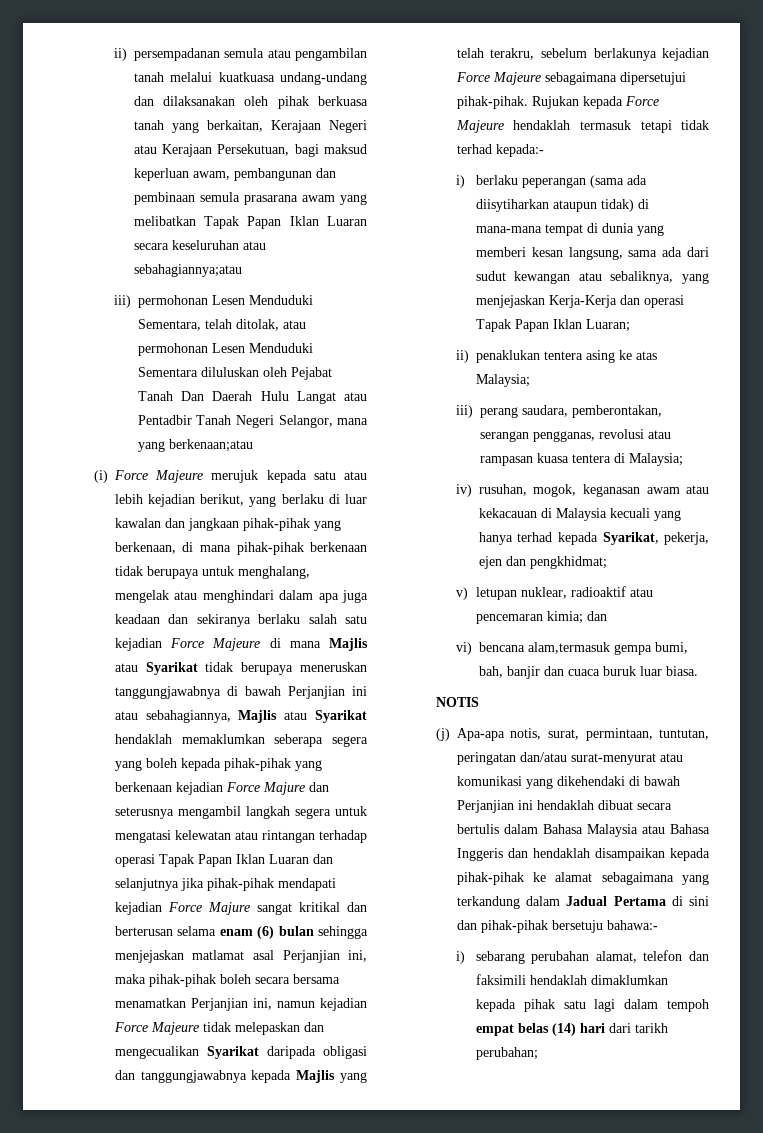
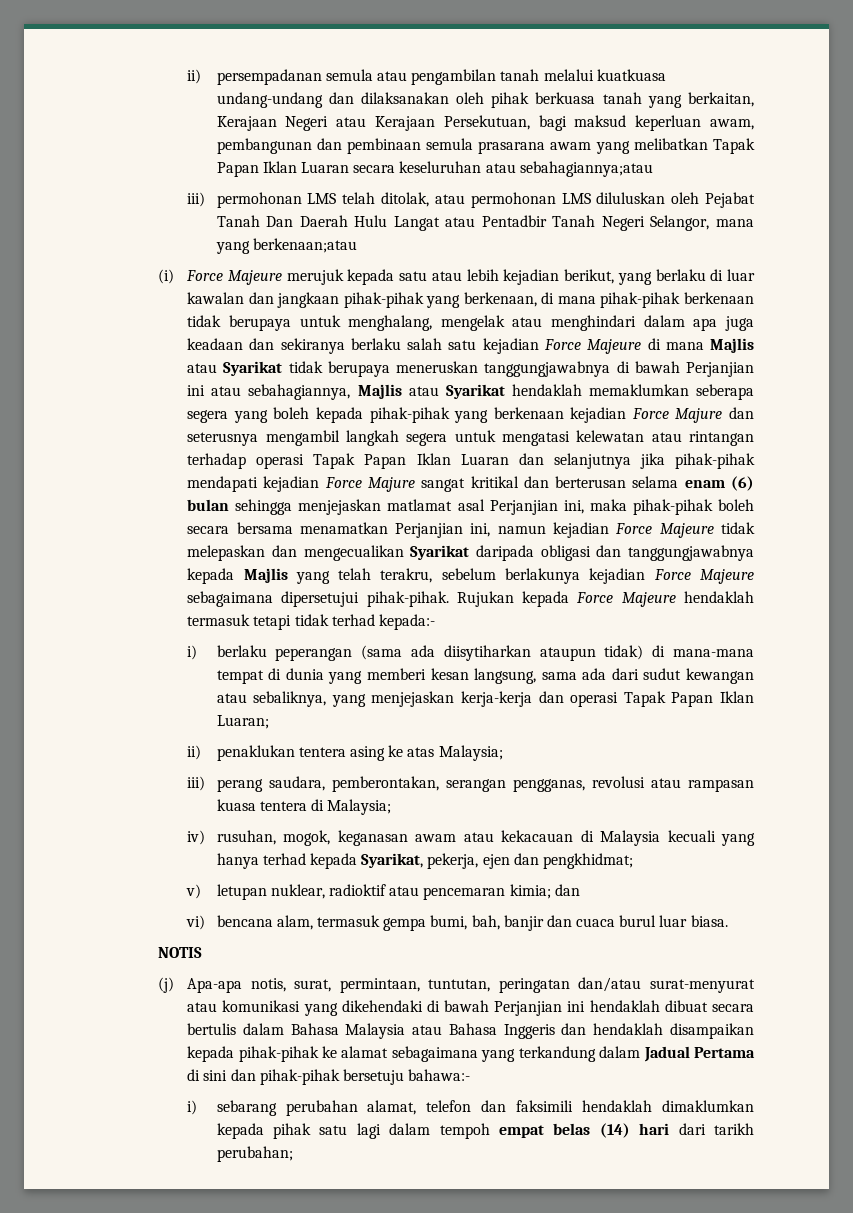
- iii) permohonan Lesen Menduduki Sementara, telah ditolak, atau permohonan Lesen Menduduki Sementara diluluskan oleh Pejabat Tanah Dan Daerah Hulu Langat atau Pentadbir Tanah Negeri Selangor, mana yang berkenaan;atau
+ iii) permohonan LMS telah ditolak, atau permohonan LMS diluluskan oleh Pejabat Tanah Dan Daerah Hulu Langat atau Pentadbir Tanah Negeri Selangor, mana yang berkenaan;atau
- i) berlaku peperangan (sama ada diisytiharkan ataupun tidak) di mana-mana tempat di dunia yang memberi kesan langsung, sama ada dari sudut kewangan atau sebaliknya, yang menjejaskan Kerja-Kerja dan operasi Tapak Papan Iklan Luaran;
+ i) berlaku peperangan (sama ada diisytiharkan ataupun tidak) di mana-mana tempat di dunia yang memberi kesan langsung, sama ada dari sudut kewangan atau sebaliknya, yang menjejaskan kerja-kerja dan operasi Tapak Papan Iklan Luaran;
- v) letupan nuklear, radioaktif atau pencemaran kimia; dan
+ v) letupan nuklear, radioktif atau pencemaran kimia; dan
- vi) bencana alam,termasuk gempa bumi, bah, banjir dan cuaca buruk luar biasa.
+ vi) bencana alam, termasuk gempa bumi, bah, banjir dan cuaca burul luar biasa.

